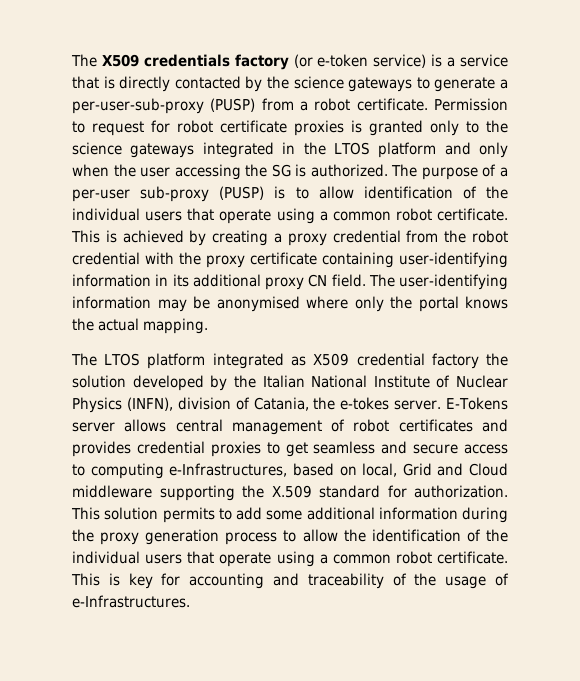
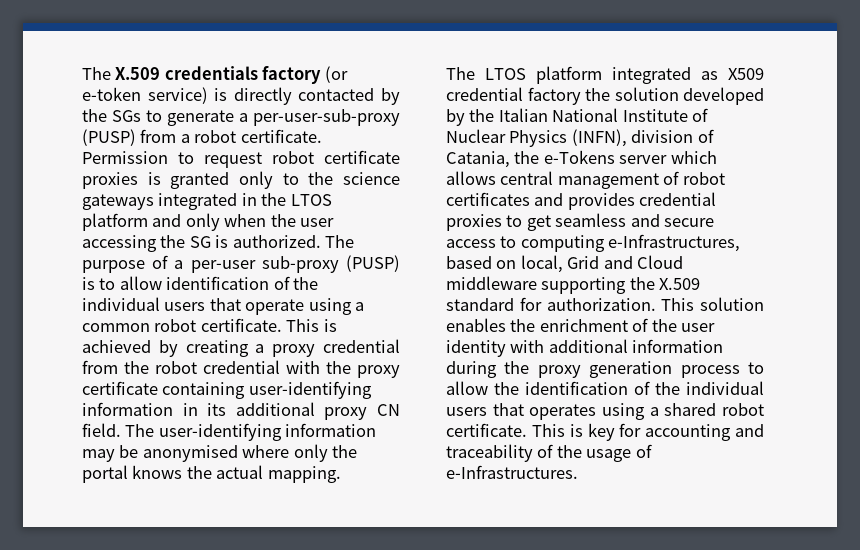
- The X509 credentials factory (or e-token service) is a service that is directly contacted by the science gateways to generate a per-user-sub-proxy (PUSP) from a robot certificate.
+ The X.509 credentials factory (or e-token service) is directly contacted by the SGs to generate a per-user-sub-proxy (PUSP) from a robot certificate.
- Permission to request for robot certificate proxies is granted only to the science gateways integrated in the LTOS platform and only when the user accessing the SG is authorized.
+ Permission to request robot certificate proxies is granted only to the science gateways integrated in the LTOS platform and only when the user accessing the SG is authorized.
- The LTOS platform integrated as X509 credential factory the solution developed by the Italian National Institute of Nuclear Physics (INFN), division of Catania, the e-tokes server. E-Tokens server allows central management of robot certificates and provides credential proxies to get seamless and secure access to computing e-Infrastructures, based on local, Grid and Cloud middleware supporting the X.509 standard for authorization.
+ The LTOS platform integrated as X509 credential factory the solution developed by the Italian National Institute of Nuclear Physics (INFN), division of Catania, the e-Tokens server which allows central management of robot certificates and provides credential proxies to get seamless and secure access to computing e-Infrastructures, based on local, Grid and Cloud middleware supporting the X.509 standard for authorization.
- This solution permits to add some additional information during the proxy generation process to allow the identification of the individual users that operate using a common robot certificate.
+ This solution enables the enrichment of the user identity with additional information during the proxy generation process to allow the identification of the individual users that operates using a shared robot certificate.

